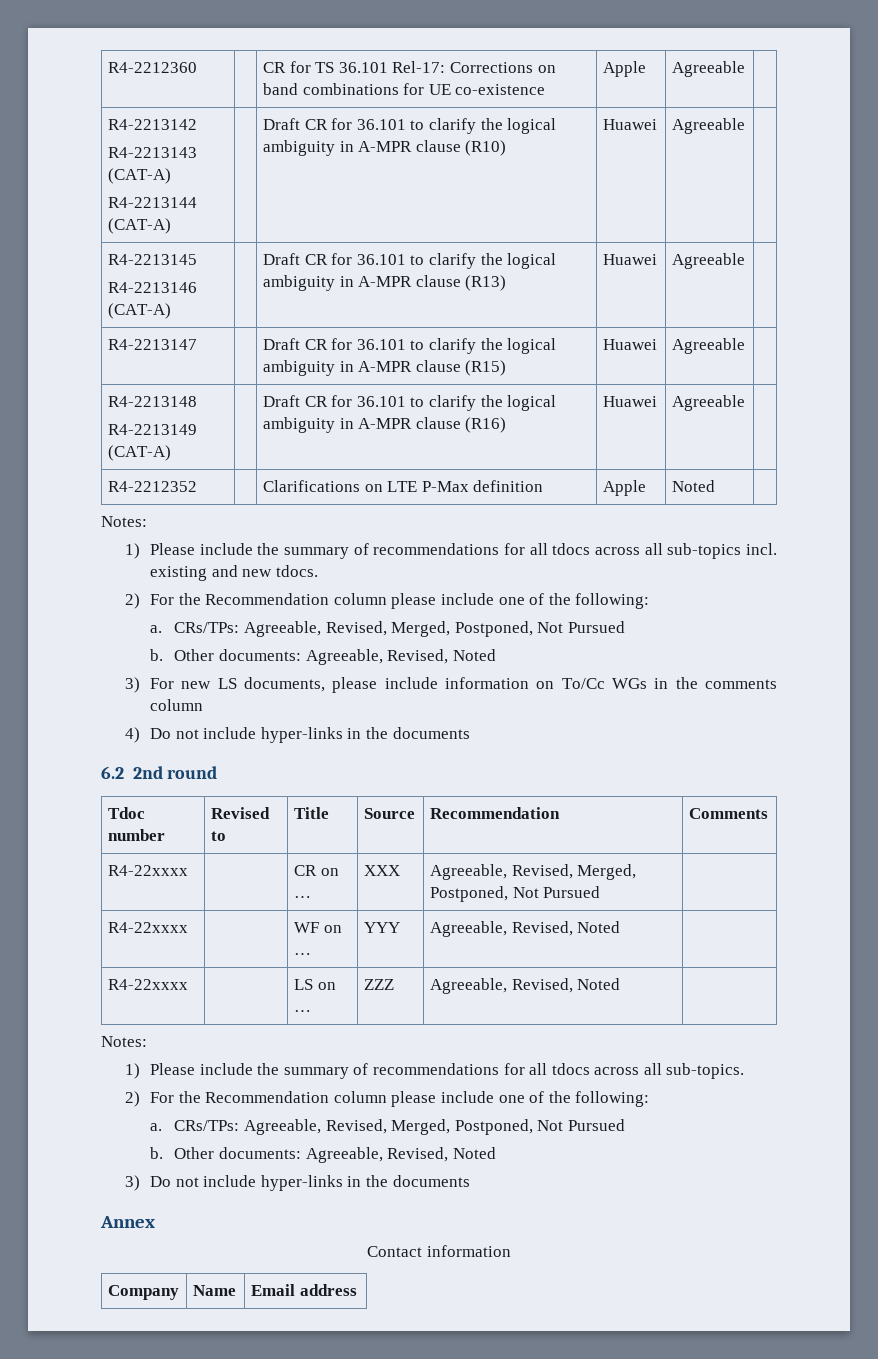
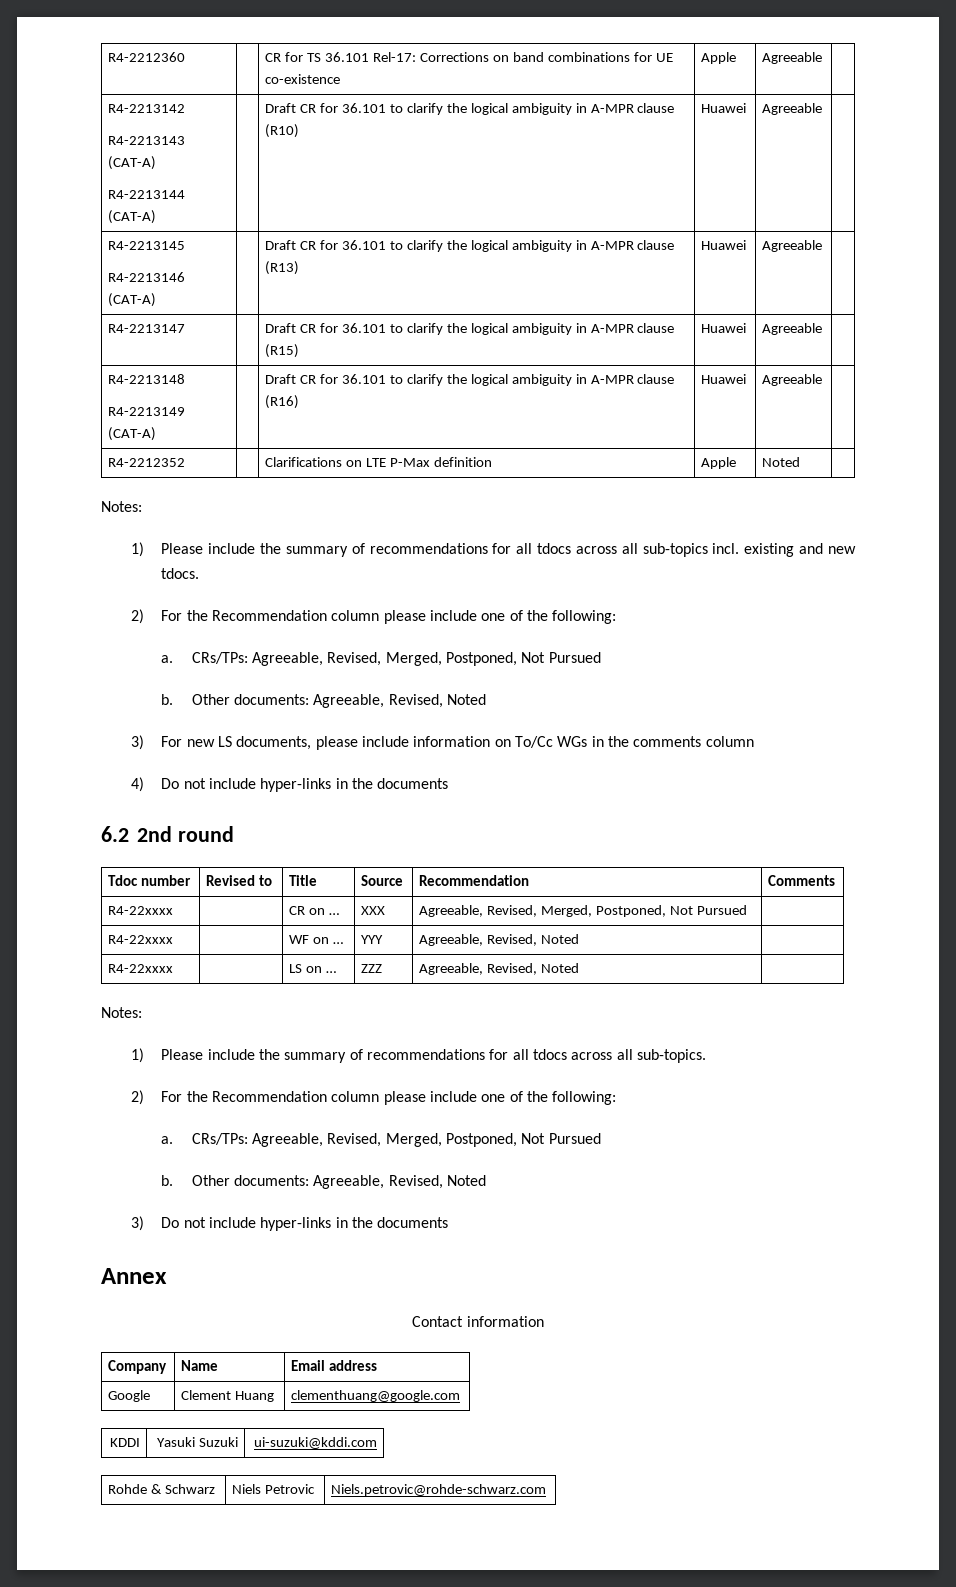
+ Google | Clement Huang | clementhuang@google.com
+ KDDI | Yasuki Suzuki | ui-suzuki@kddi.com
+ Rohde & Schwarz | Niels Petrovic | Niels.petrovic@rohde-schwarz.com

